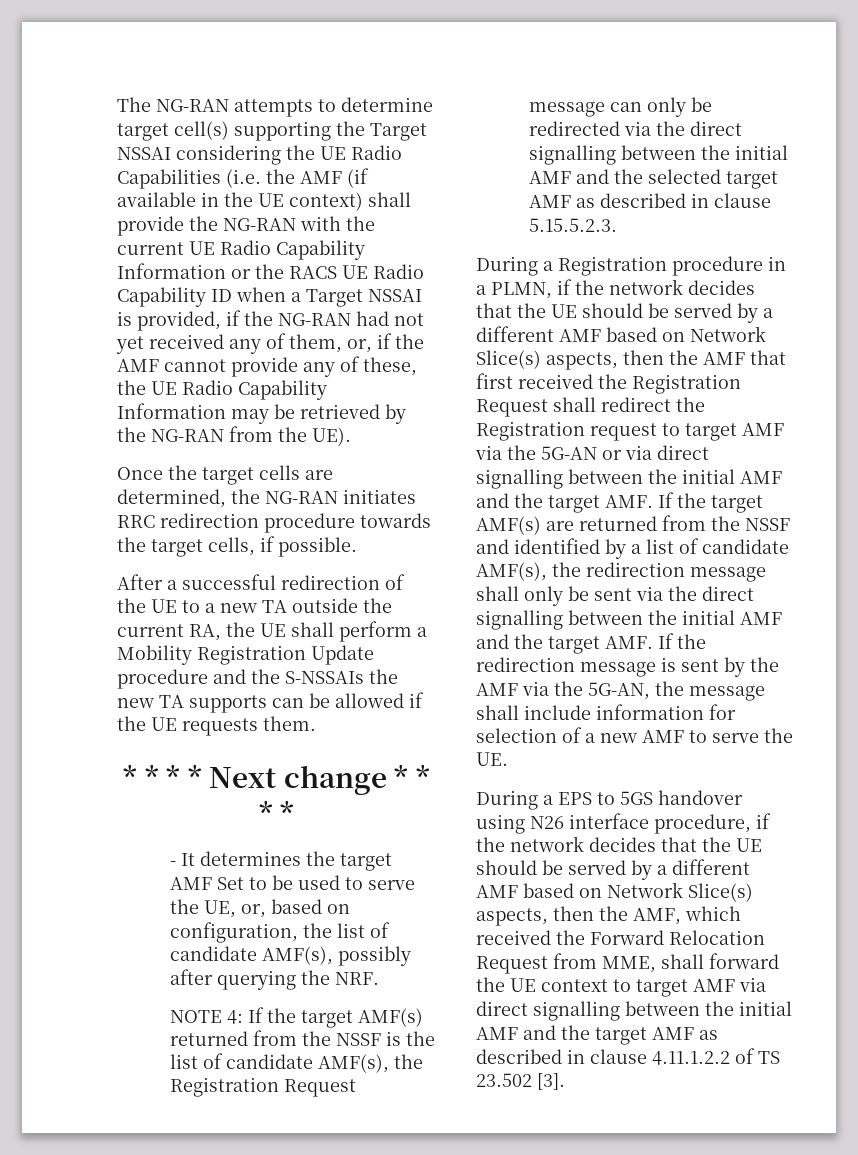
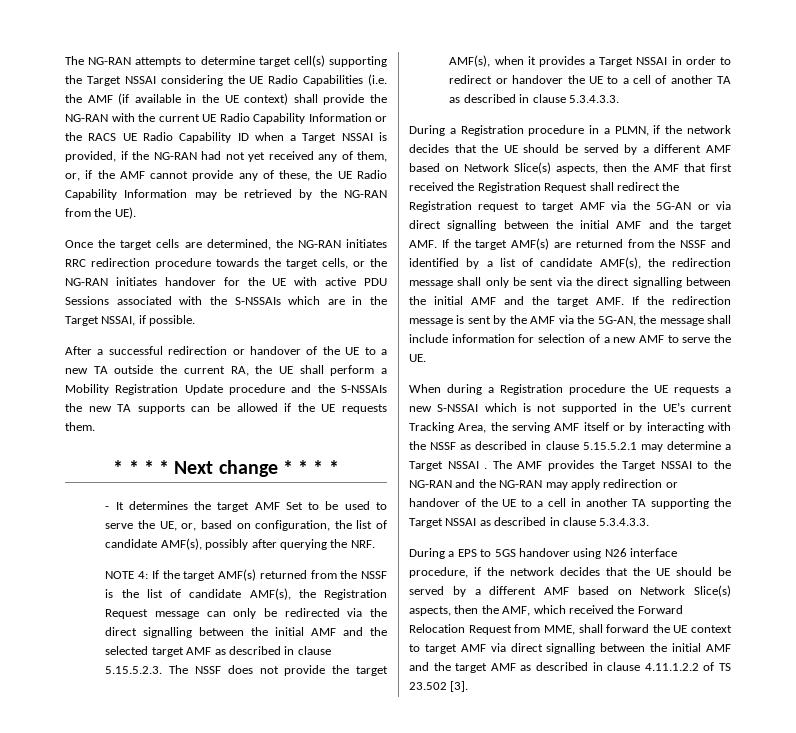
- Once the target cells are determined, the NG-RAN initiates RRC redirection procedure towards the target cells, if possible.
+ Once the target cells are determined, the NG-RAN initiates RRC redirection procedure towards the target cells, or the NG-RAN initiates handover for the UE with active PDU Sessions associated with the S-NSSAIs which are in the Target NSSAI, if possible.
- After a successful redirection of the UE to a new TA outside the current RA, the UE shall perform a Mobility Registration Update procedure and the S-NSSAIs the new TA supports can be allowed if the UE requests them.
+ After a successful redirection or handover of the UE to a new TA outside the current RA, the UE shall perform a Mobility Registration Update procedure and the S-NSSAIs the new TA supports can be allowed if the UE requests them.
- NOTE 4: If the target AMF(s) returned from the NSSF is the list of candidate AMF(s), the Registration Request message can only be redirected via the direct signalling between the initial AMF and the selected target AMF as described in clause 5.15.5.2.3.
+ NOTE 4: If the target AMF(s) returned from the NSSF is the list of candidate AMF(s), the Registration Request message can only be redirected via the direct signalling between the initial AMF and the selected target AMF as described in clause 5.15.5.2.3. The NSSF does not provide the target AMF(s), when it provides a Target NSSAI in order to redirect or handover the UE to a cell of another TA as described in clause 5.3.4.3.3.
+ When during a Registration procedure the UE requests a new S-NSSAI which is not supported in the UE’s current Tracking Area, the serving AMF itself or by interacting with the NSSF as described in clause 5.15.5.2.1 may determine a Target NSSAI . The AMF provides the Target NSSAI to the NG-RAN and the NG-RAN may apply redirection or handover of the UE to a cell in another TA supporting the Target NSSAI as described in clause 5.3.4.3.3.

